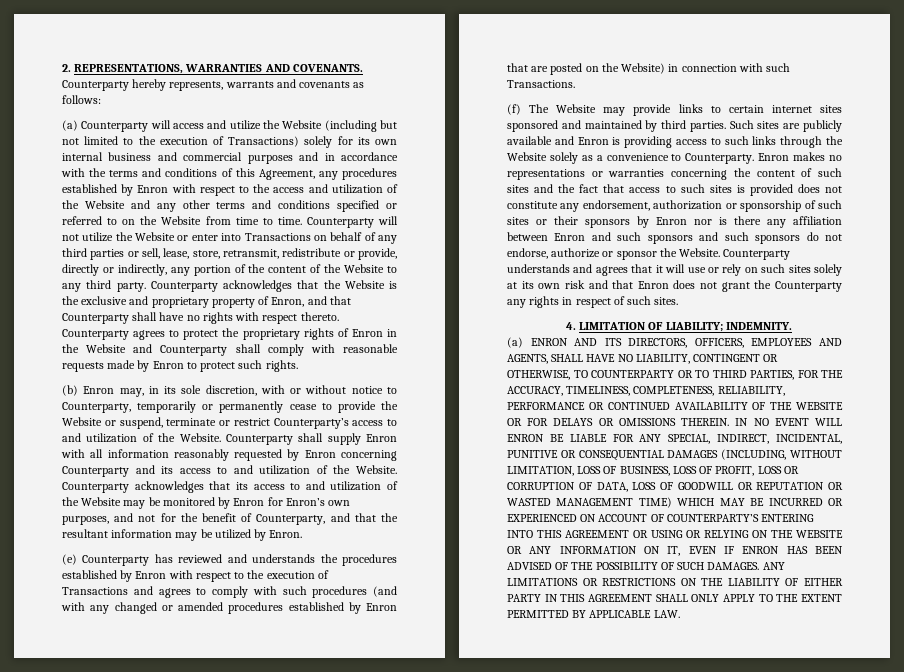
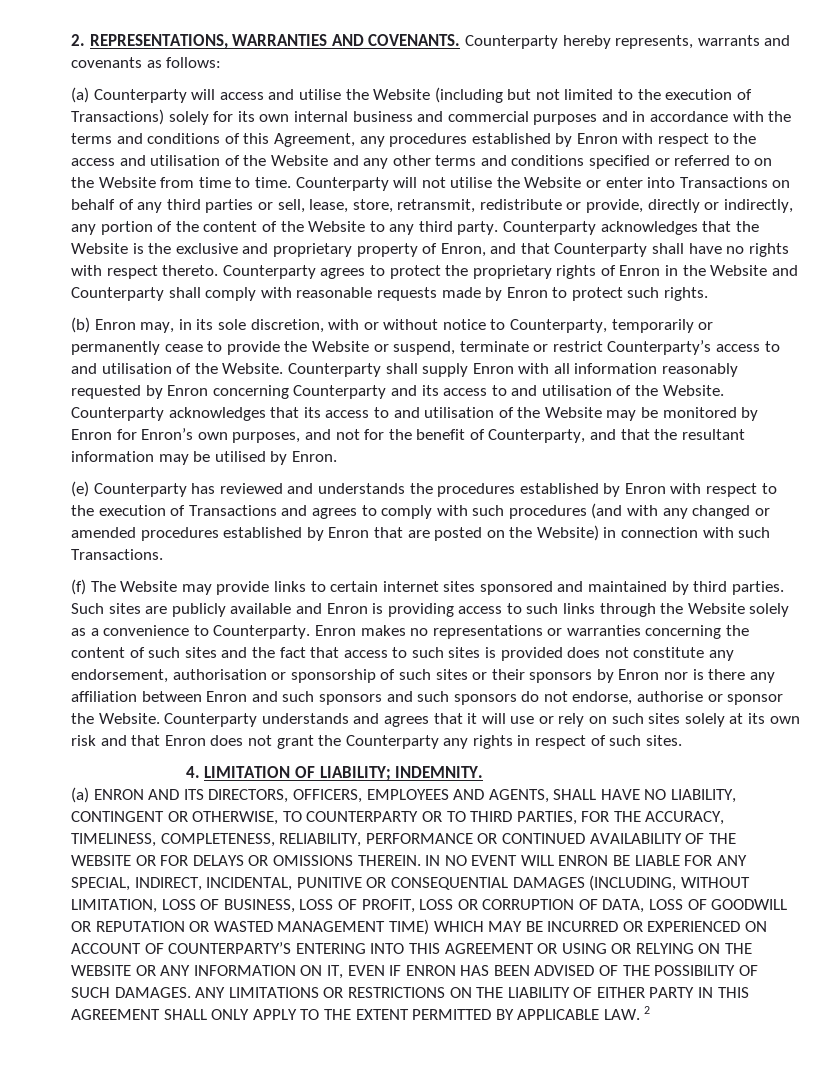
- (a) Counterparty will access and utilize the Website (including but not limited to the execution of Transactions) solely for its own internal business and commercial purposes and in accordance with the terms and conditions of this Agreement, any procedures established by Enron with respect to the access and utilization of the Website and any other terms and conditions specified or referred to on the Website from time to time.
+ (a) Counterparty will access and utilise the Website (including but not limited to the execution of Transactions) solely for its own internal business and commercial purposes and in accordance with the terms and conditions of this Agreement, any procedures established by Enron with respect to the access and utilisation of the Website and any other terms and conditions specified or referred to on the Website from time to time.
- Counterparty will not utilize the Website or enter into Transactions on behalf of any third parties or sell, lease, store, retransmit, redistribute or provide, directly or indirectly, any portion of the content of the Website to any third party.
+ Counterparty will not utilise the Website or enter into Transactions on behalf of any third parties or sell, lease, store, retransmit, redistribute or provide, directly or indirectly, any portion of the content of the Website to any third party.
- (b) Enron may, in its sole discretion, with or without notice to Counterparty, temporarily or permanently cease to provide the Website or suspend, terminate or restrict Counterparty’s access to and utilization of the Website.
+ (b) Enron may, in its sole discretion, with or without notice to Counterparty, temporarily or permanently cease to provide the Website or suspend, terminate or restrict Counterparty’s access to and utilisation of the Website.
- Counterparty shall supply Enron with all information reasonably requested by Enron concerning Counterparty and its access to and utilization of the Website.
+ Counterparty shall supply Enron with all information reasonably requested by Enron concerning Counterparty and its access to and utilisation of the Website.
- Counterparty acknowledges that its access to and utilization of the Website may be monitored by Enron for Enron’s own purposes, and not for the benefit of Counterparty, and that the resultant information may be utilized by Enron.
+ Counterparty acknowledges that its access to and utilisation of the Website may be monitored by Enron for Enron’s own purposes, and not for the benefit of Counterparty, and that the resultant information may be utilised by Enron.
- Enron makes no representations or warranties concerning the content of such sites and the fact that access to such sites is provided does not constitute any endorsement, authorization or sponsorship of such sites or their sponsors by Enron nor is there any affiliation between Enron and such sponsors and such sponsors do not endorse, authorize or sponsor the Website.
+ Enron makes no representations or warranties concerning the content of such sites and the fact that access to such sites is provided does not constitute any endorsement, authorisation or sponsorship of such sites or their sponsors by Enron nor is there any affiliation between Enron and such sponsors and such sponsors do not endorse, authorise or sponsor the Website.
- ANY LIMITATIONS OR RESTRICTIONS ON THE LIABILITY OF EITHER PARTY IN THIS AGREEMENT SHALL ONLY APPLY TO THE EXTENT PERMITTED BY APPLICABLE LAW.
+ ANY LIMITATIONS OR RESTRICTIONS ON THE LIABILITY OF EITHER PARTY IN THIS AGREEMENT SHALL ONLY APPLY TO THE EXTENT PERMITTED BY APPLICABLE LAW. 2

